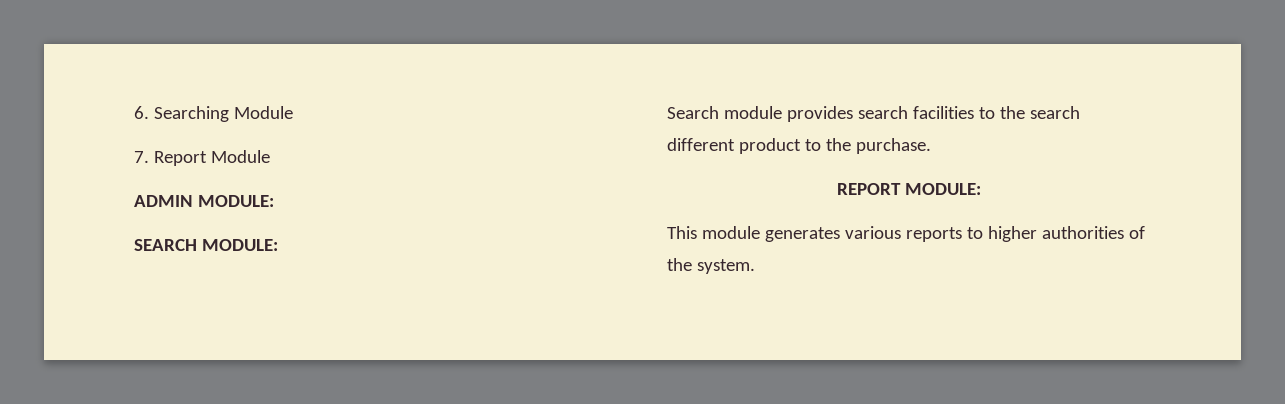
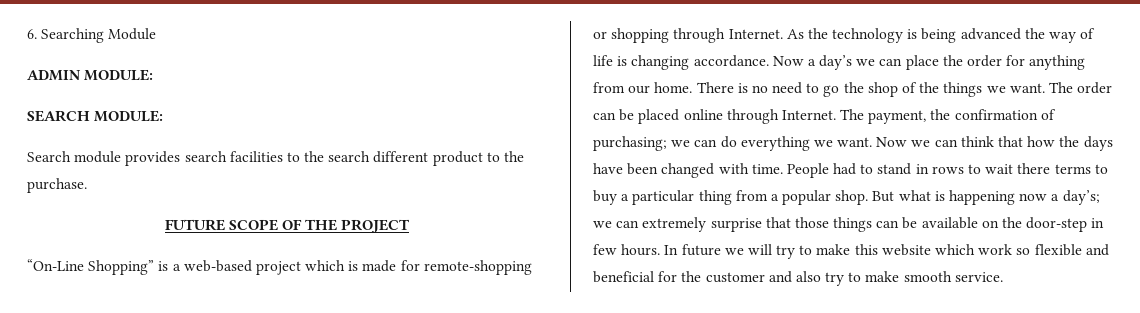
- 7. Report Module
- REPORT MODULE:
- This module generates various reports to higher authorities of the system.
+ FUTURE SCOPE OF THE PROJECT
+ “On-Line Shopping” is a web-based project which is made for remote-shopping or shopping through Internet. As the technology is being advanced the way of life is changing accordance. Now a day’s we can place the order for anything from our home. There is no need to go the shop of the things we want. The order can be placed online through Internet. The payment, the confirmation of purchasing; we can do everything we want. Now we can think that how the days have been changed with time. People had to stand in rows to wait there terms to buy a particular thing from a popular shop. But what is happening now a day’s; we can extremely surprise that those things can be available on the door-step in few hours. In future we will try to make this website which work so flexible and beneficial for the customer and also try to make smooth service.

